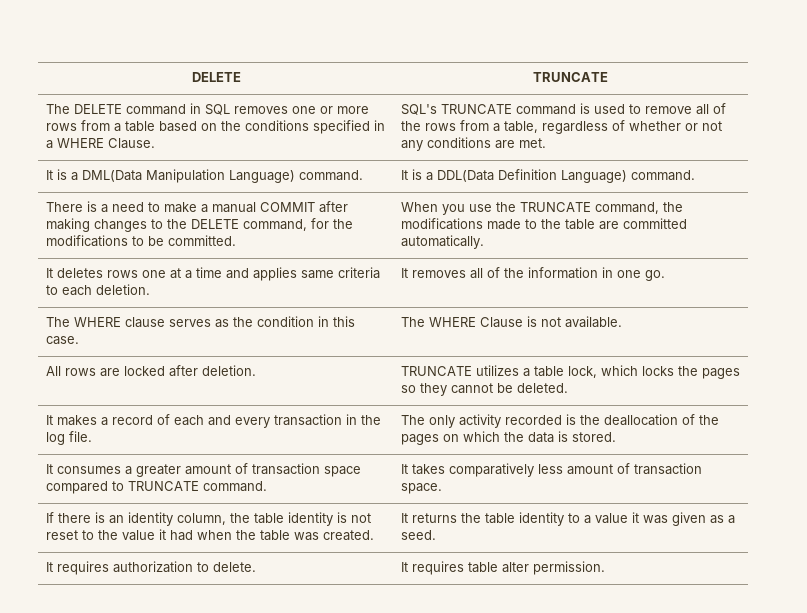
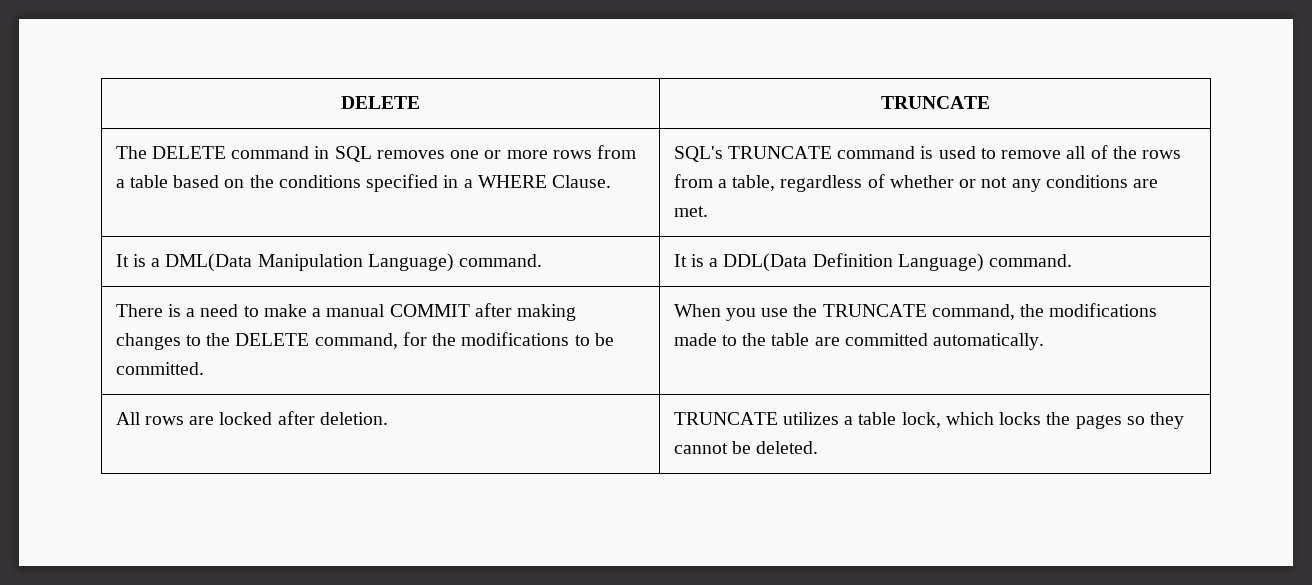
- It deletes rows one at a time and applies same criteria to each deletion. | It removes all of the information in one go.
- The WHERE clause serves as the condition in this case. | The WHERE Clause is not available.
- It makes a record of each and every transaction in the log file. | The only activity recorded is the deallocation of the pages on which the data is stored.
- It consumes a greater amount of transaction space compared to TRUNCATE command. | It takes comparatively less amount of transaction space.
- If there is an identity column, the table identity is not reset to the value it had when the table was created. | It returns the table identity to a value it was given as a seed.
- It requires authorization to delete. | It requires table alter permission.

